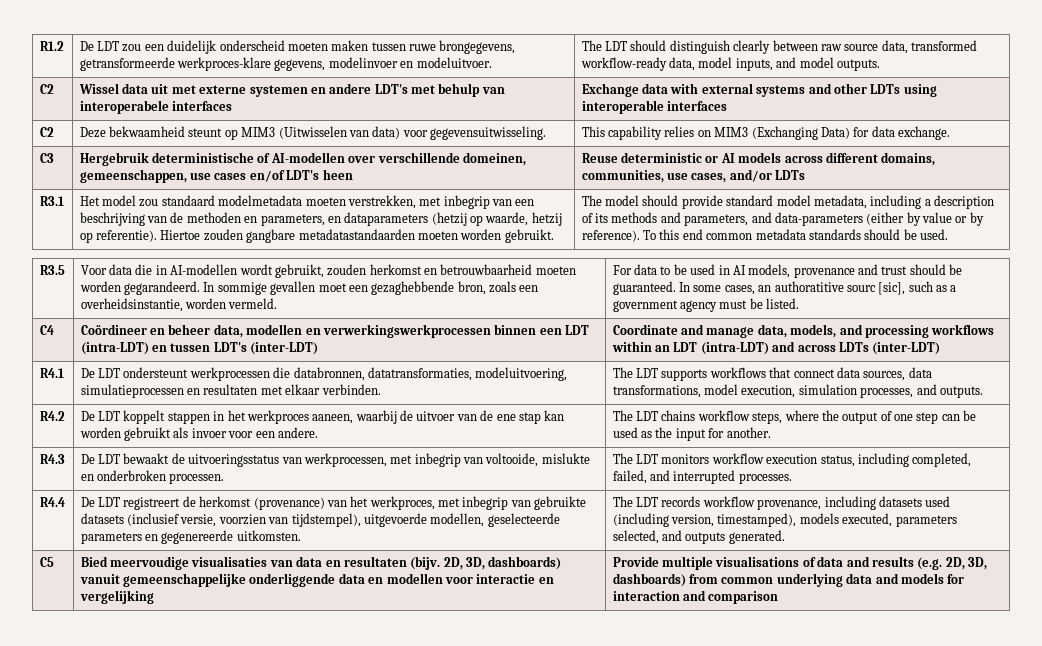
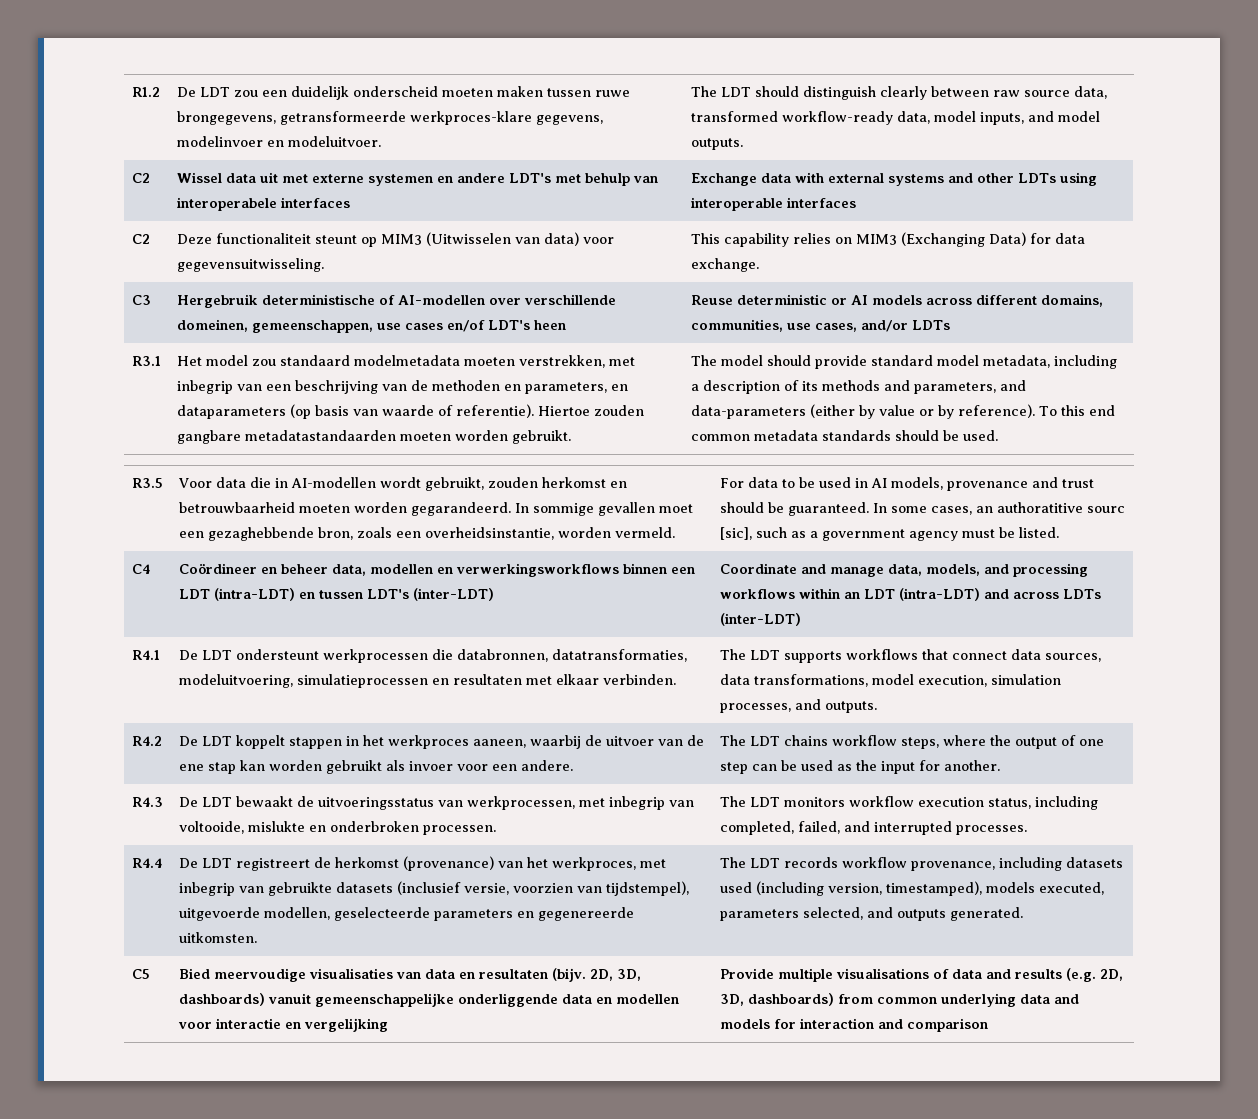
- C2 | Deze bekwaamheid steunt op MIM3 (Uitwisselen van data) voor gegevensuitwisseling. | This capability relies on MIM3 (Exchanging Data) for data exchange.
+ C2 | Deze functionaliteit steunt op MIM3 (Uitwisselen van data) voor gegevensuitwisseling. | This capability relies on MIM3 (Exchanging Data) for data exchange.
- Het model zou standaard modelmetadata moeten verstrekken, met inbegrip van een beschrijving van de methoden en parameters, en dataparameters (hetzij op waarde, hetzij op referentie).
+ Het model zou standaard modelmetadata moeten verstrekken, met inbegrip van een beschrijving van de methoden en parameters, en dataparameters (op basis van waarde of referentie).
- C4 | Coördineer en beheer data, modellen en verwerkingswerkprocessen binnen een LDT (intra-LDT) en tussen LDT's (inter-LDT) | Coordinate and manage data, models, and processing workflows within an LDT (intra-LDT) and across LDTs (inter-LDT)
+ C4 | Coördineer en beheer data, modellen en verwerkingsworkflows binnen een LDT (intra-LDT) en tussen LDT's (inter-LDT) | Coordinate and manage data, models, and processing workflows within an LDT (intra-LDT) and across LDTs (inter-LDT)

